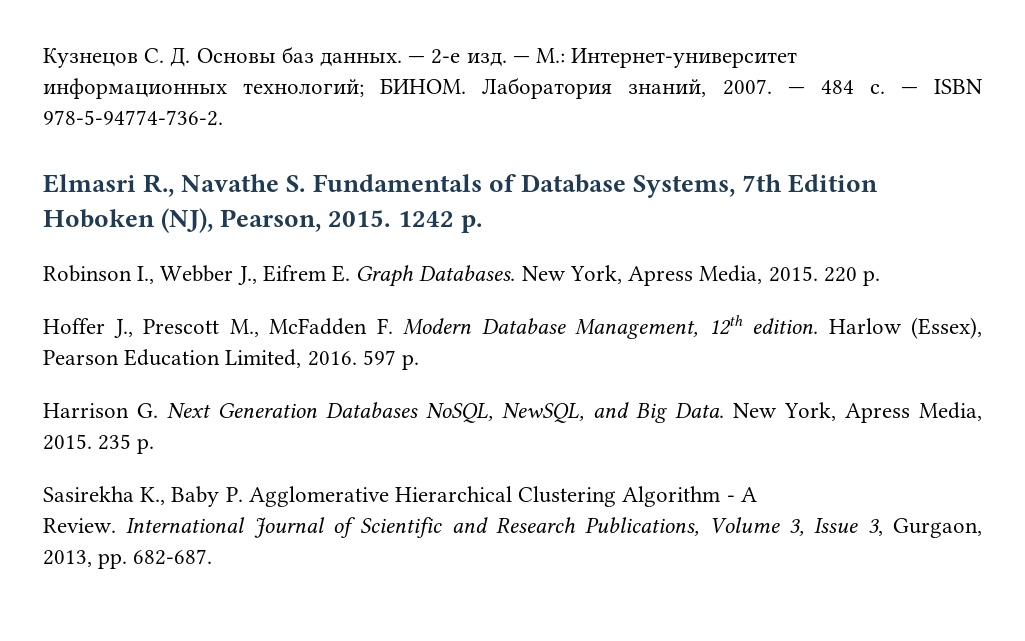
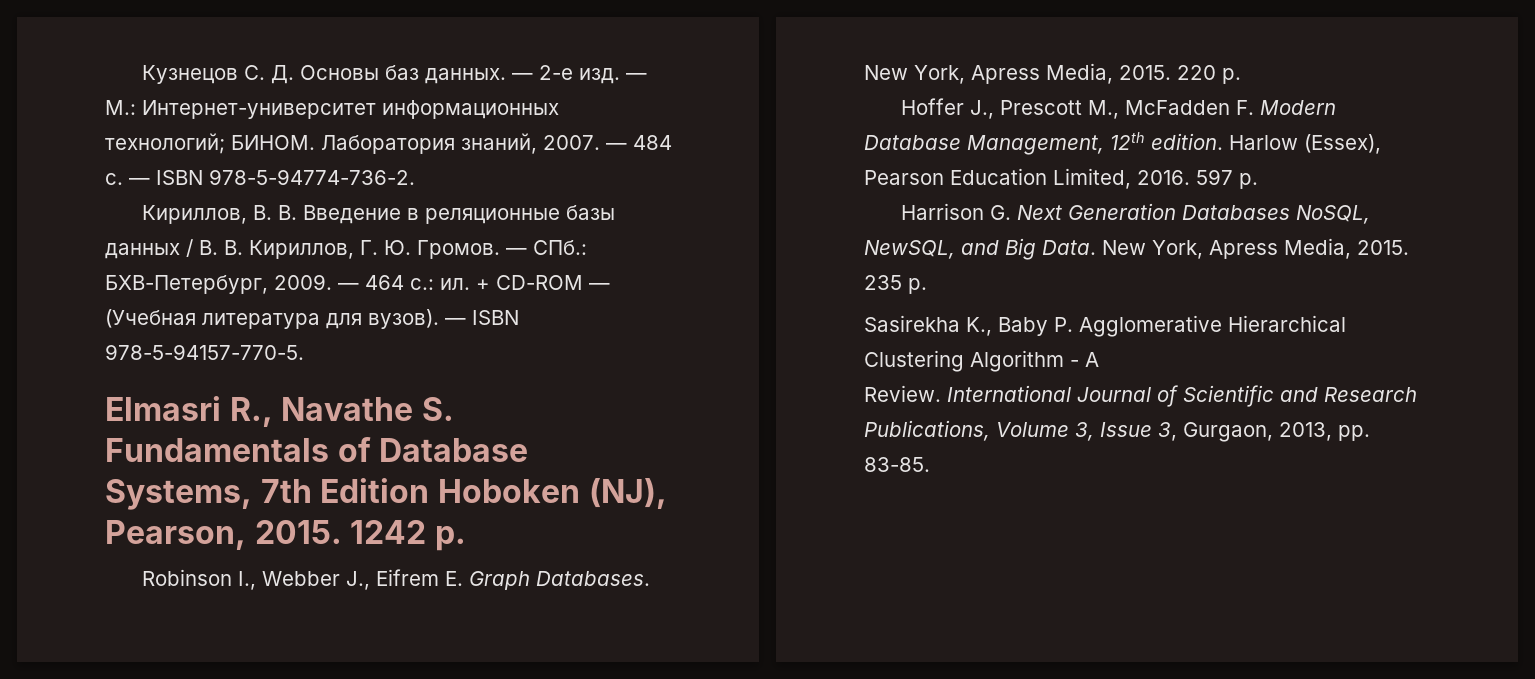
+ Кириллов, В. В. Введение в реляционные базы данных / В. В. Кириллов, Г. Ю. Громов. — СПб.: БХВ-Петербург, 2009. — 464 с.: ил. + CD-ROM — (Учебная литература для вузов). — ISBN 978-5-94157-770-5.
- International Journal of Scientific and Research Publications, Volume 3, Issue 3, Gurgaon, 2013, pp. 682-687.
+ International Journal of Scientific and Research Publications, Volume 3, Issue 3, Gurgaon, 2013, pp. 83-85.

